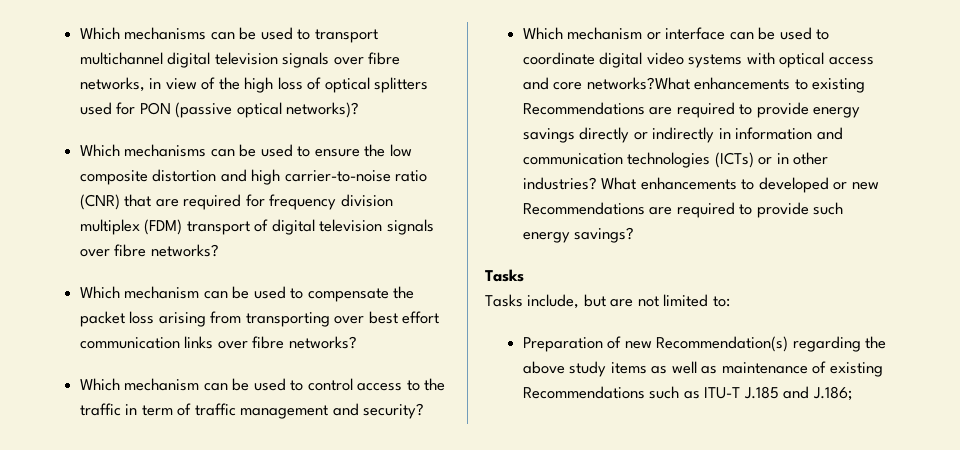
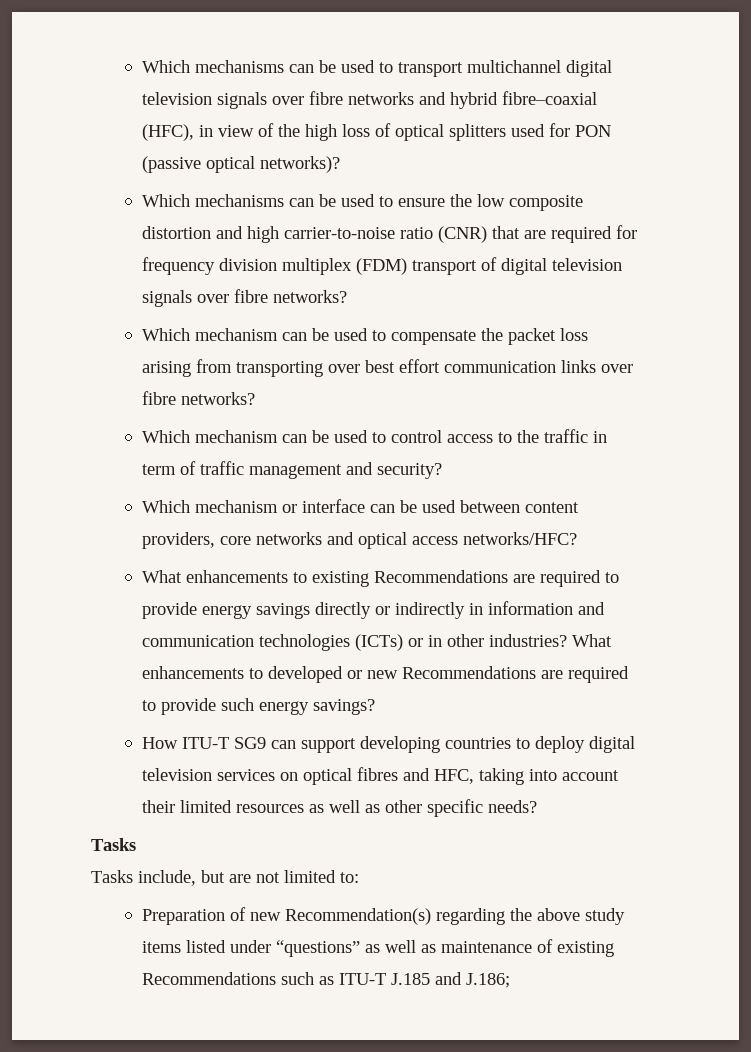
- Which mechanisms can be used to transport multichannel digital television signals over fibre networks, in view of the high loss of optical splitters used for PON (passive optical networks)?
+ Which mechanisms can be used to transport multichannel digital television signals over fibre networks and hybrid fibre–coaxial (HFC), in view of the high loss of optical splitters used for PON (passive optical networks)?
- Which mechanism or interface can be used to coordinate digital video systems with optical access and core networks?What enhancements to existing Recommendations are required to provide energy savings directly or indirectly in information and communication technologies (ICTs) or in other industries?
+ Which mechanism or interface can be used between content providers, core networks and optical access networks/HFC?
+ What enhancements to existing Recommendations are required to provide energy savings directly or indirectly in information and communication technologies (ICTs) or in other industries?
+ How ITU-T SG9 can support developing countries to deploy digital television services on optical fibres and HFC, taking into account their limited resources as well as other specific needs?
- Preparation of new Recommendation(s) regarding the above study items as well as maintenance of existing Recommendations such as ITU-T J.185 and J.186;
+ Preparation of new Recommendation(s) regarding the above study items listed under “questions” as well as maintenance of existing Recommendations such as ITU-T J.185 and J.186;

